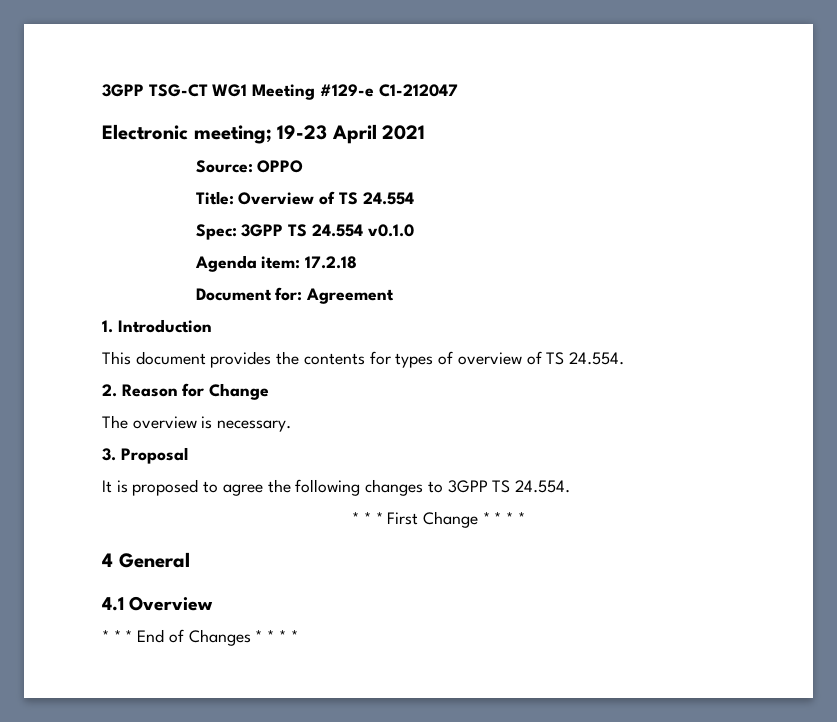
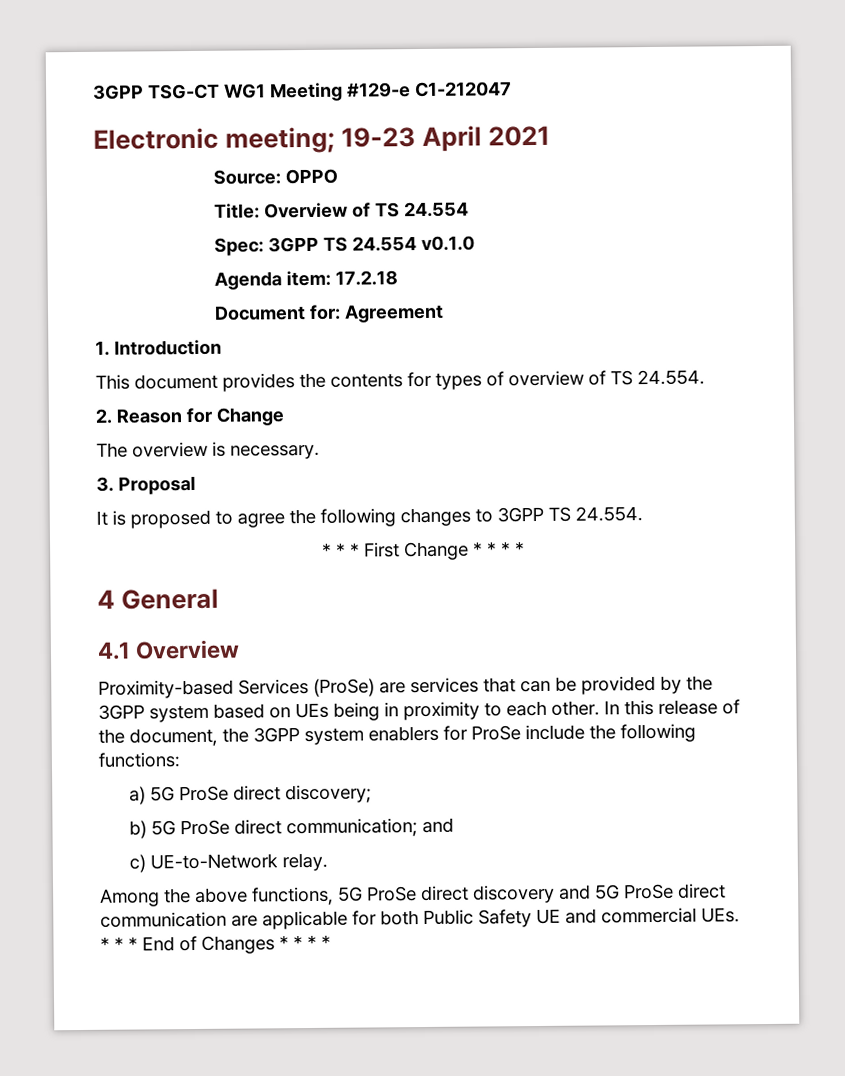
- * * * End of Changes * * * *
+ Proximity-based Services (ProSe) are services that can be provided by the 3GPP system based on UEs being in proximity to each other. In this release of the document, the 3GPP system enablers for ProSe include the following functions:
+ a) 5G ProSe direct discovery;
+ b) 5G ProSe direct communication; and
+ c) UE-to-Network relay.
+ Among the above functions, 5G ProSe direct discovery and 5G ProSe direct communication are applicable for both Public Safety UE and commercial UEs. * * * End of Changes * * * *

